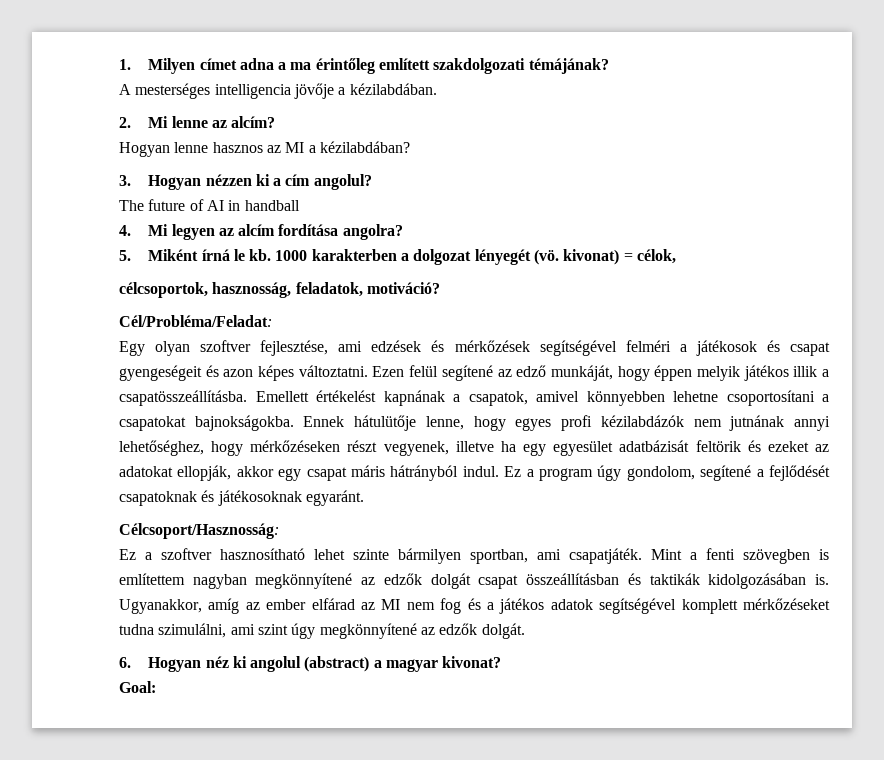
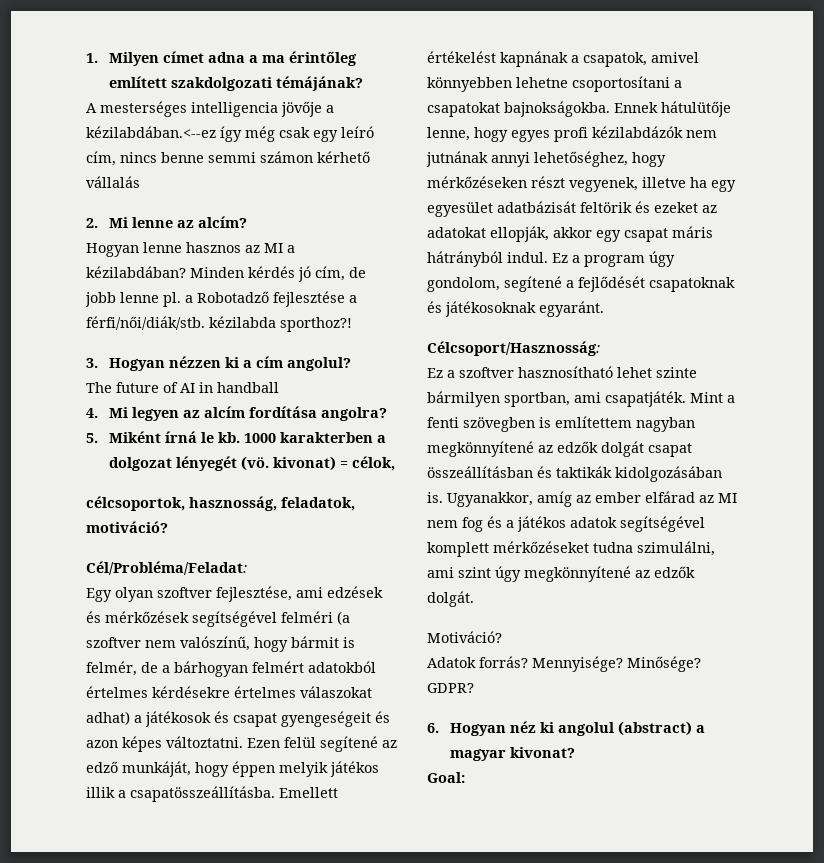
- A mesterséges intelligencia jövője a kézilabdában.
+ A mesterséges intelligencia jövője a kézilabdában.<--ez így még csak egy leíró cím, nincs benne semmi számon kérhető vállalás
+ Minden kérdés jó cím, de jobb lenne pl. a Robotadző fejlesztése a férfi/női/diák/stb. kézilabda sporthoz?!
- Egy olyan szoftver fejlesztése, ami edzések és mérkőzések segítségével felméri a játékosok és csapat gyengeségeit és azon képes változtatni.
+ Egy olyan szoftver fejlesztése, ami edzések és mérkőzések segítségével felméri (a szoftver nem valószínű, hogy bármit is felmér, de a bárhogyan felmért adatokból értelmes kérdésekre értelmes válaszokat adhat) a játékosok és csapat gyengeségeit és azon képes változtatni.
+ Motiváció?
+ Adatok forrás? Mennyisége? Minősége? GDPR?

